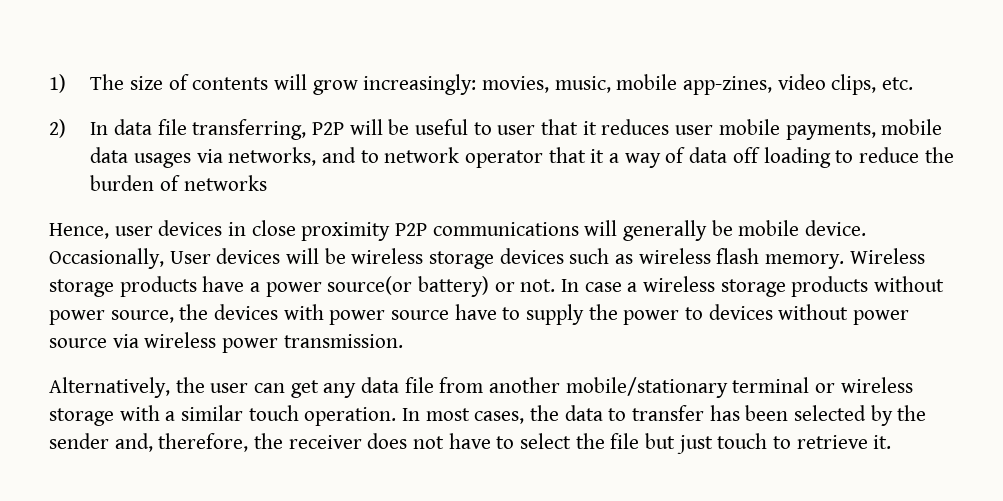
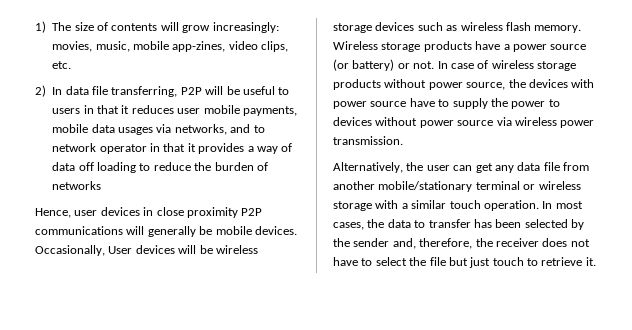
- 2) In data file transferring, P2P will be useful to user that it reduces user mobile payments, mobile data usages via networks, and to network operator that it a way of data off loading to reduce the burden of networks
+ 2) In data file transferring, P2P will be useful to users in that it reduces user mobile payments, mobile data usages via networks, and to network operator in that it provides a way of data off loading to reduce the burden of networks
- Hence, user devices in close proximity P2P communications will generally be mobile device.
+ Hence, user devices in close proximity P2P communications will generally be mobile devices.
- Wireless storage products have a power source(or battery) or not.
+ Wireless storage products have a power source (or battery) or not.
- In case a wireless storage products without power source, the devices with power source have to supply the power to devices without power source via wireless power transmission.
+ In case of wireless storage products without power source, the devices with power source have to supply the power to devices without power source via wireless power transmission.

